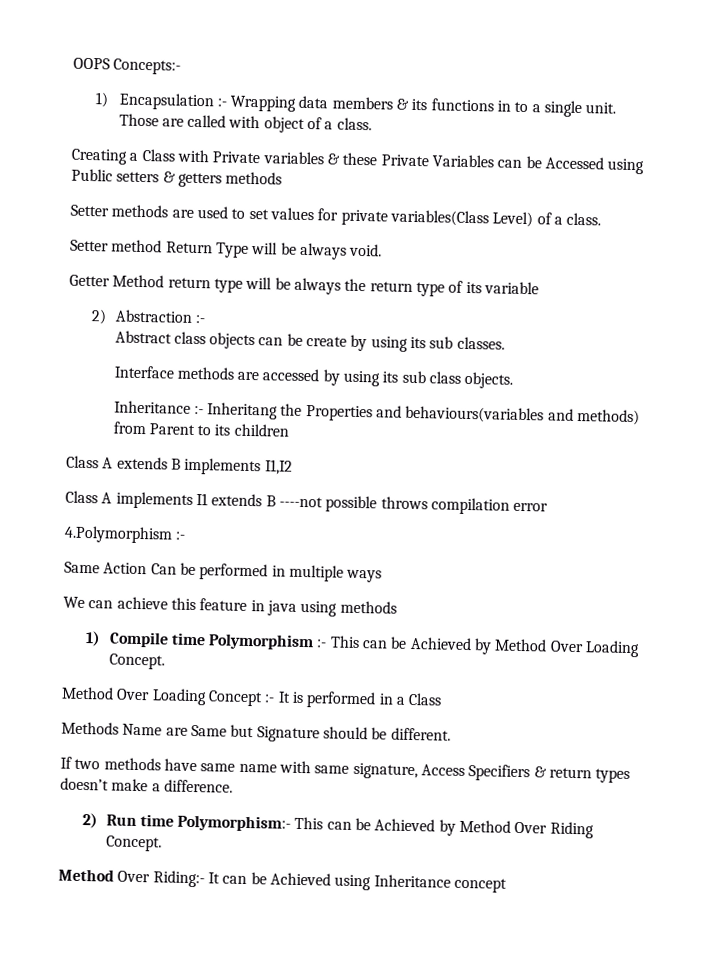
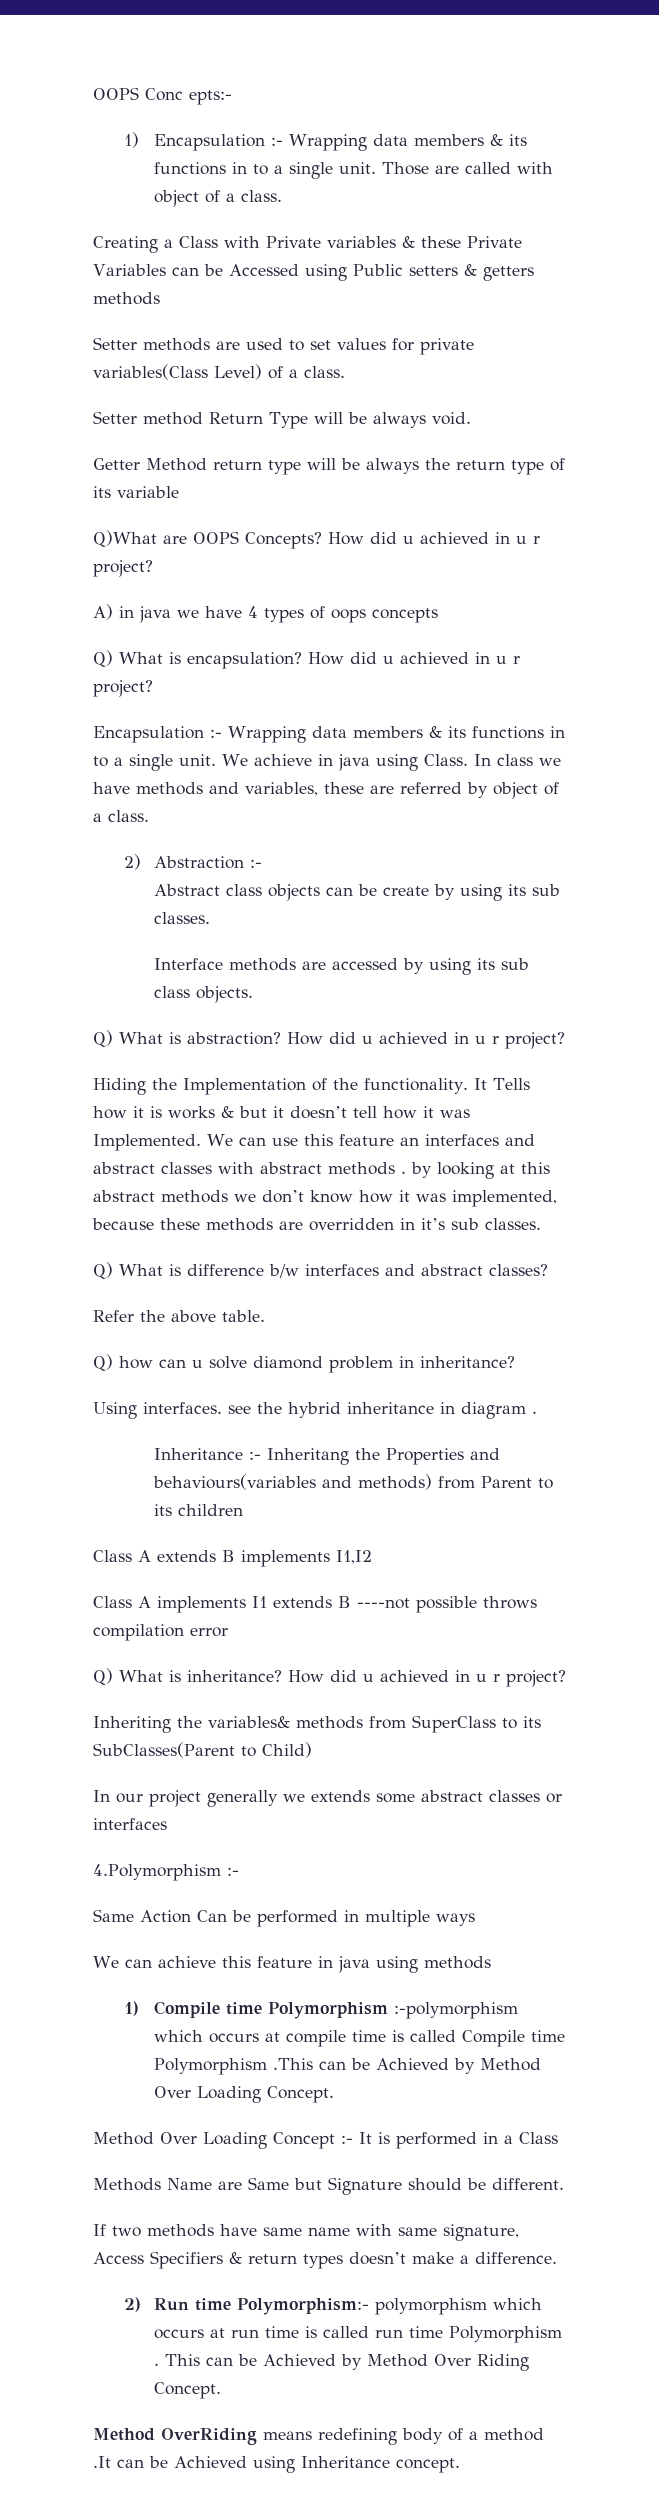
- OOPS Concepts:-
+ OOPS Conc epts:-
+ Q)What are OOPS Concepts? How did u achieved in u r project?
+ A) in java we have 4 types of oops concepts
+ Q) What is encapsulation? How did u achieved in u r project?
+ Encapsulation :- Wrapping data members & its functions in to a single unit. We achieve in java using Class. In class we have methods and variables, these are referred by object of a class.
+ Q) What is abstraction? How did u achieved in u r project?
+ Hiding the Implementation of the functionality. It Tells how it is works & but it doesn’t tell how it was Implemented. We can use this feature an interfaces and abstract classes with abstract methods . by looking at this abstract methods we don’t know how it was implemented, because these methods are overridden in it’s sub classes.
+ Q) What is difference b/w interfaces and abstract classes?
+ Refer the above table.
+ Q) how can u solve diamond problem in inheritance?
+ Using interfaces. see the hybrid inheritance in diagram .
+ Q) What is inheritance? How did u achieved in u r project?
+ Inheriting the variables& methods from SuperClass to its SubClasses(Parent to Child)
+ In our project generally we extends some abstract classes or interfaces
- 1) Compile time Polymorphism :- This can be Achieved by Method Over Loading Concept.
+ 1) Compile time Polymorphism :-polymorphism which occurs at compile time is called Compile time Polymorphism .This can be Achieved by Method Over Loading Concept.
- 2) Run time Polymorphism:- This can be Achieved by Method Over Riding Concept.
+ 2) Run time Polymorphism:- polymorphism which occurs at run time is called run time Polymorphism . This can be Achieved by Method Over Riding Concept.
- Method Over Riding:- It can be Achieved using Inheritance concept
+ Method OverRiding means redefining body of a method .It can be Achieved using Inheritance concept.

